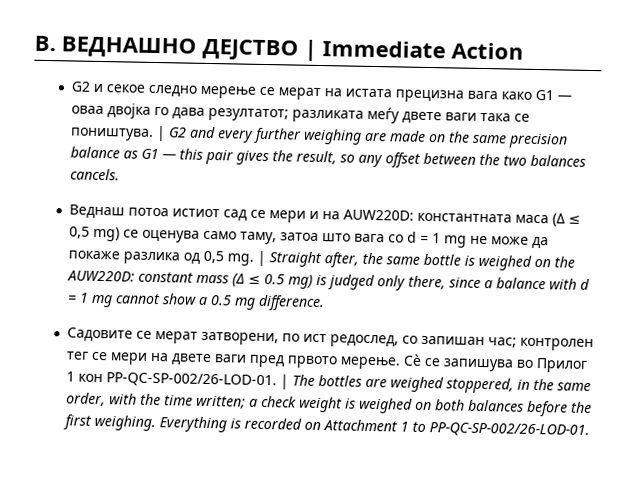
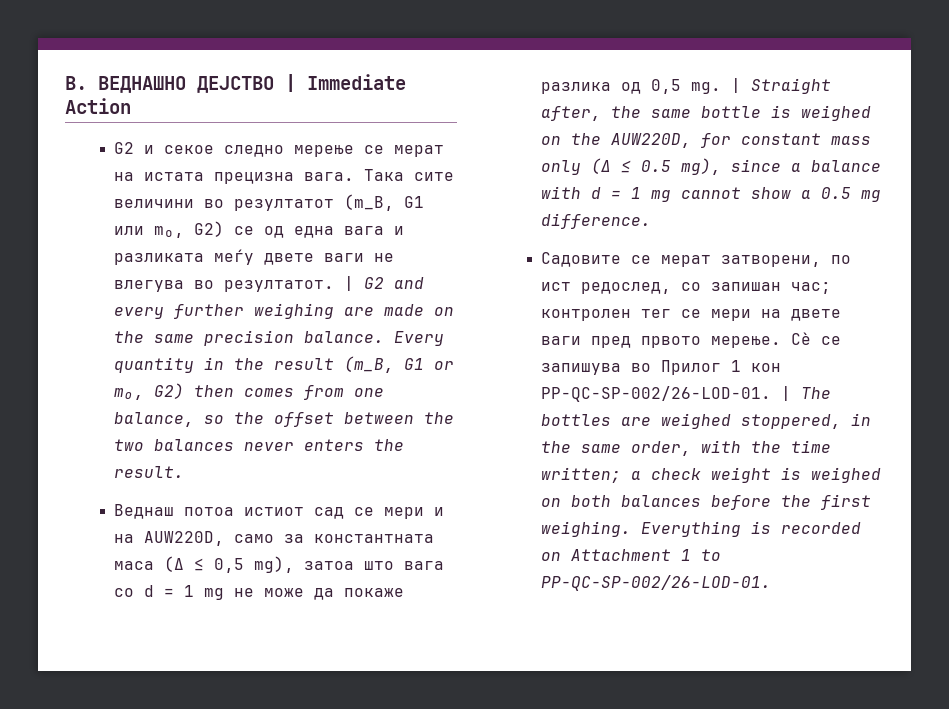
- G2 и секое следно мерење се мерат на истата прецизна вага како G1 — оваа двојка го дава резултатот; разликата меѓу двете ваги така се поништува.
+ G2 и секое следно мерење се мерат на истата прецизна вага. Така сите величини во резултатот (m_B, G1 или m₀, G2) се од една вага и разликата меѓу двете ваги не влегува во резултатот.
- | G2 and every further weighing are made on the same precision balance as G1 — this pair gives the result, so any offset between the two balances cancels.
+ | G2 and every further weighing are made on the same precision balance. Every quantity in the result (m_B, G1 or m₀, G2) then comes from one balance, so the offset between the two balances never enters the result.
- Веднаш потоа истиот сад се мери и на AUW220D: константната маса (Δ ≤ 0,5 mg) се оценува само таму, затоа што вага со d = 1 mg не може да покаже разлика од 0,5 mg.
+ Веднаш потоа истиот сад се мери и на AUW220D, само за константната маса (Δ ≤ 0,5 mg), затоа што вага со d = 1 mg не може да покаже разлика од 0,5 mg.
- | Straight after, the same bottle is weighed on the AUW220D: constant mass (Δ ≤ 0.5 mg) is judged only there, since a balance with d = 1 mg cannot show a 0.5 mg difference.
+ | Straight after, the same bottle is weighed on the AUW220D, for constant mass only (Δ ≤ 0.5 mg), since a balance with d = 1 mg cannot show a 0.5 mg difference.

